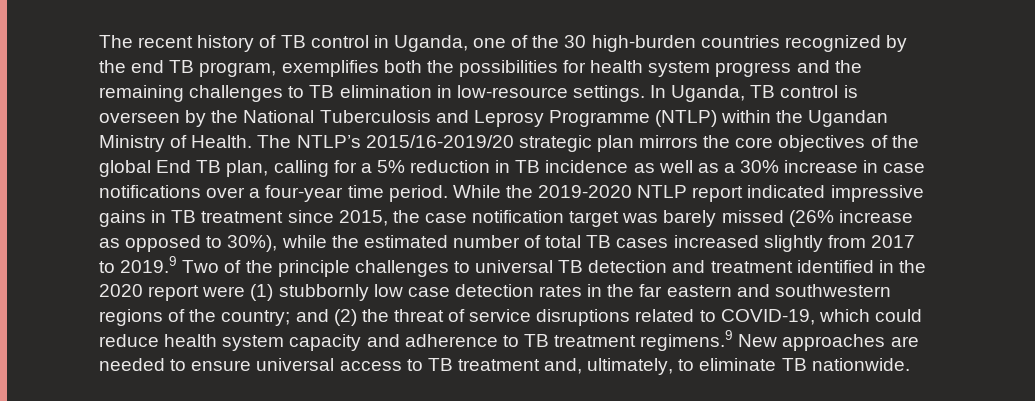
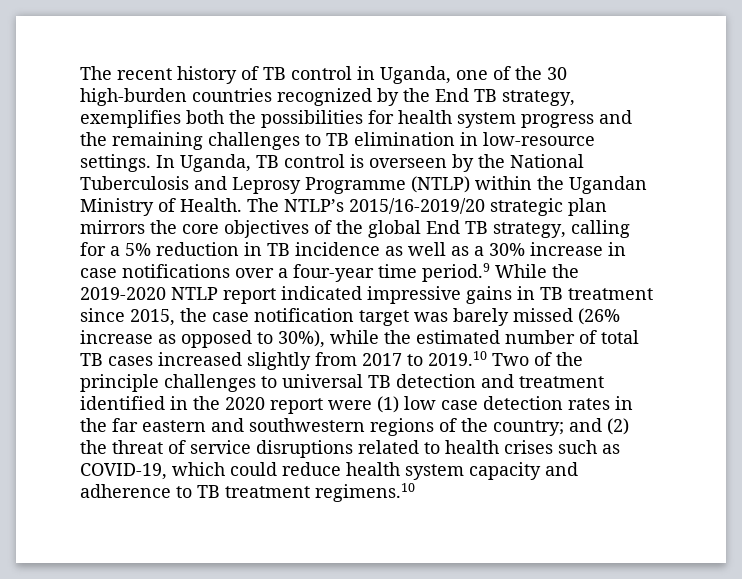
- The recent history of TB control in Uganda, one of the 30 high-burden countries recognized by the end TB program, exemplifies both the possibilities for health system progress and the remaining challenges to TB elimination in low-resource settings.
+ The recent history of TB control in Uganda, one of the 30 high-burden countries recognized by the End TB strategy, exemplifies both the possibilities for health system progress and the remaining challenges to TB elimination in low-resource settings.
- The NTLP’s 2015/16-2019/20 strategic plan mirrors the core objectives of the global End TB plan, calling for a 5% reduction in TB incidence as well as a 30% increase in case notifications over a four-year time period. While the 2019-2020 NTLP report indicated impressive gains in TB treatment since 2015, the case notification target was barely missed (26% increase as opposed to 30%), while the estimated number of total TB cases increased slightly from 2017 to 2019.9 Two of the principle challenges to universal TB detection and treatment identified in the 2020 report were (1) stubbornly low case detection rates in the far eastern and southwestern regions of the country;
+ The NTLP’s 2015/16-2019/20 strategic plan mirrors the core objectives of the global End TB strategy, calling for a 5% reduction in TB incidence as well as a 30% increase in case notifications over a four-year time period.9 While the 2019-2020 NTLP report indicated impressive gains in TB treatment since 2015, the case notification target was barely missed (26% increase as opposed to 30%), while the estimated number of total TB cases increased slightly from 2017 to 2019.10 Two of the principle challenges to universal TB detection and treatment identified in the 2020 report were (1) low case detection rates in the far eastern and southwestern regions of the country;
- and (2) the threat of service disruptions related to COVID-19, which could reduce health system capacity and adherence to TB treatment regimens.9 New approaches are needed to ensure universal access to TB treatment and, ultimately, to eliminate TB nationwide.
+ and (2) the threat of service disruptions related to health crises such as COVID-19, which could reduce health system capacity and adherence to TB treatment regimens.10

